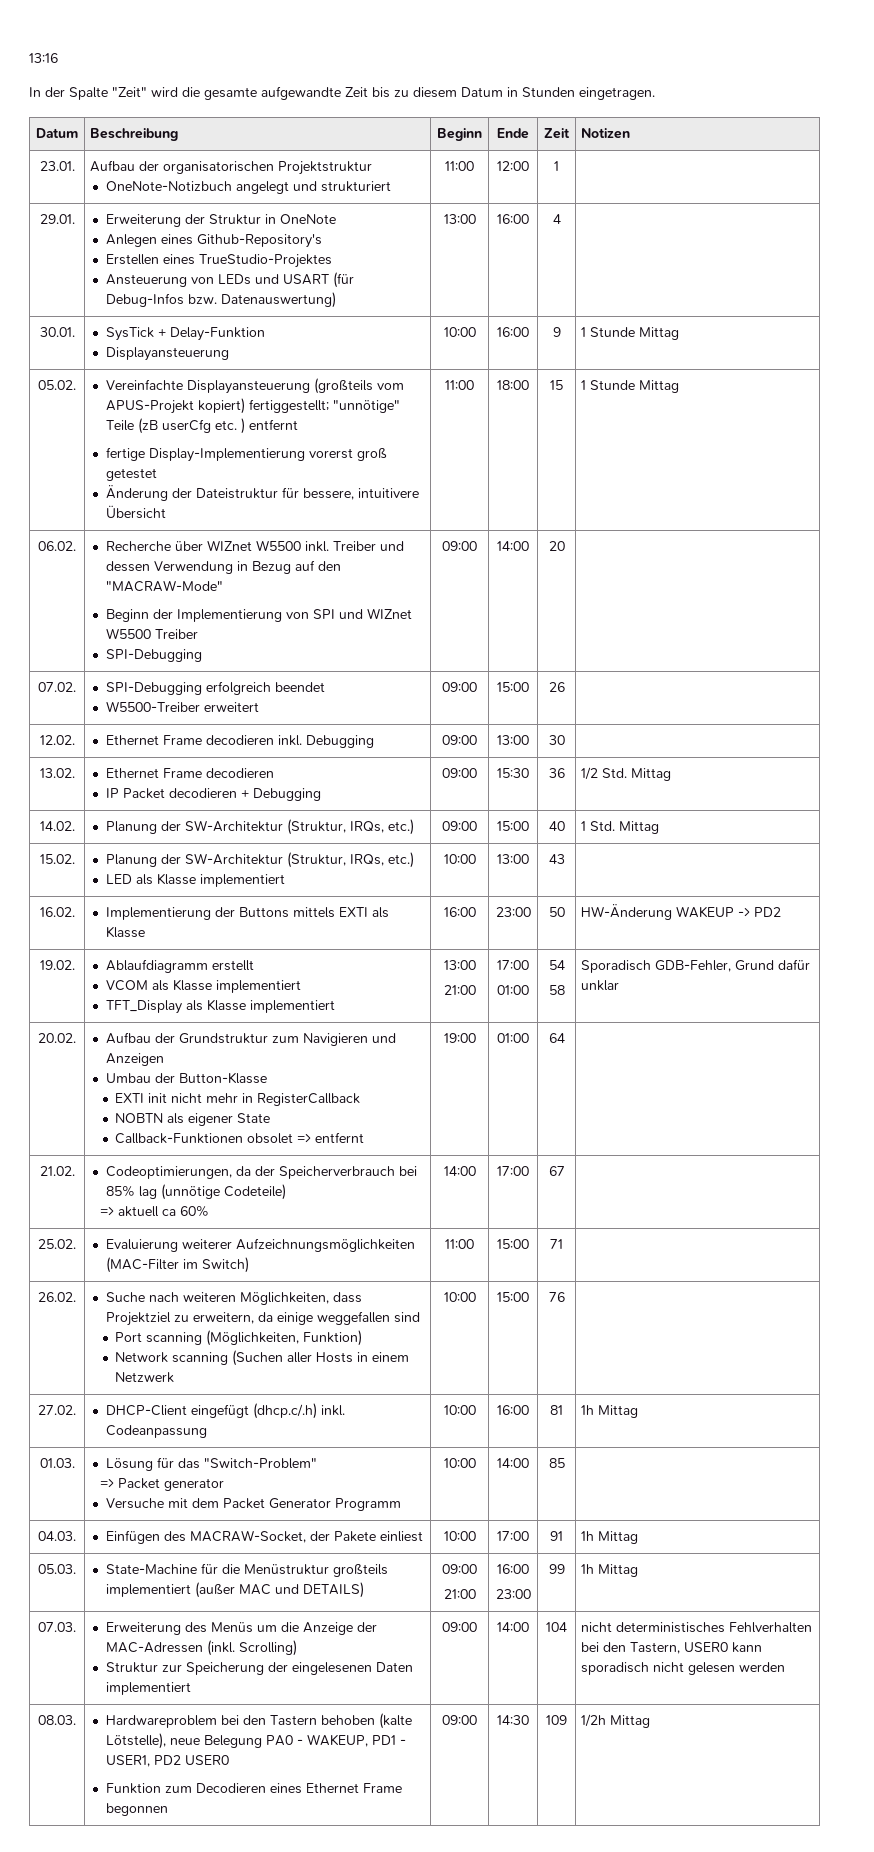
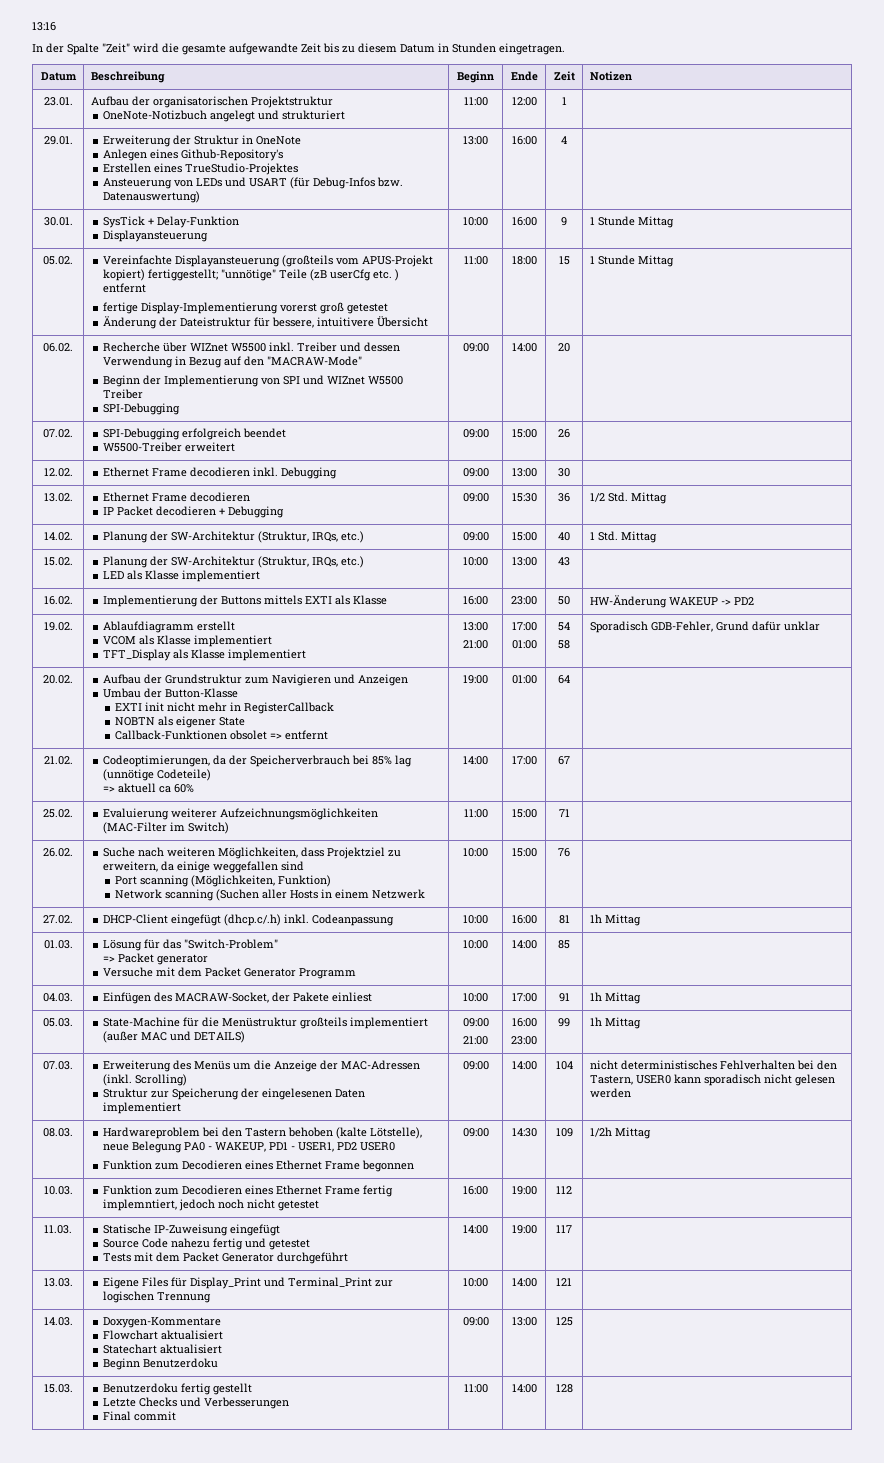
+ 10.03. | Funktion zum Decodieren eines Ethernet Frame fertig implemntiert, jedoch noch nicht getestet | 16:00 | 19:00 | 112 |
+ 11.03. | Statische IP-Zuweisung eingefügt
+ Source Code nahezu fertig und getestet
+ Tests mit dem Packet Generator durchgeführt | 14:00 | 19:00 | 117 |
+ 13.03. | Eigene Files für Display_Print und Terminal_Print zur logischen Trennung | 10:00 | 14:00 | 121 |
+ 14.03. | Doxygen-Kommentare
+ Flowchart aktualisiert
+ Statechart aktualisiert
+ Beginn Benutzerdoku | 09:00 | 13:00 | 125 |
+ 15.03. | Benutzerdoku fertig gestellt
+ Letzte Checks und Verbesserungen
+ Final commit | 11:00 | 14:00 | 128 |

